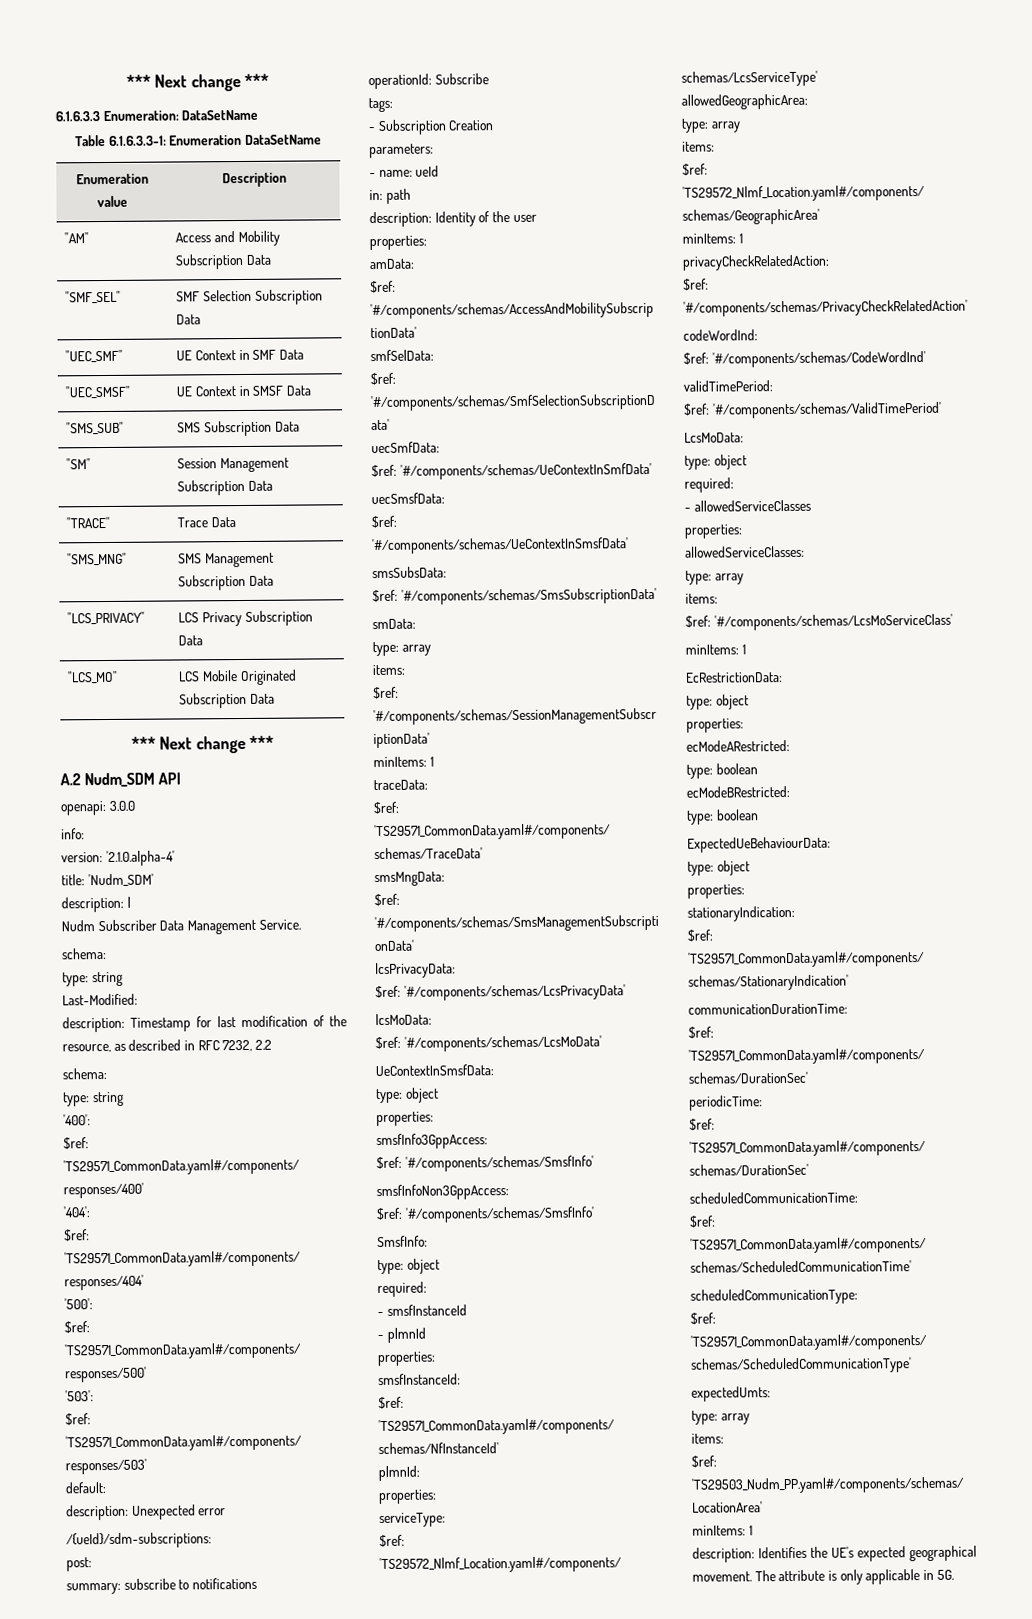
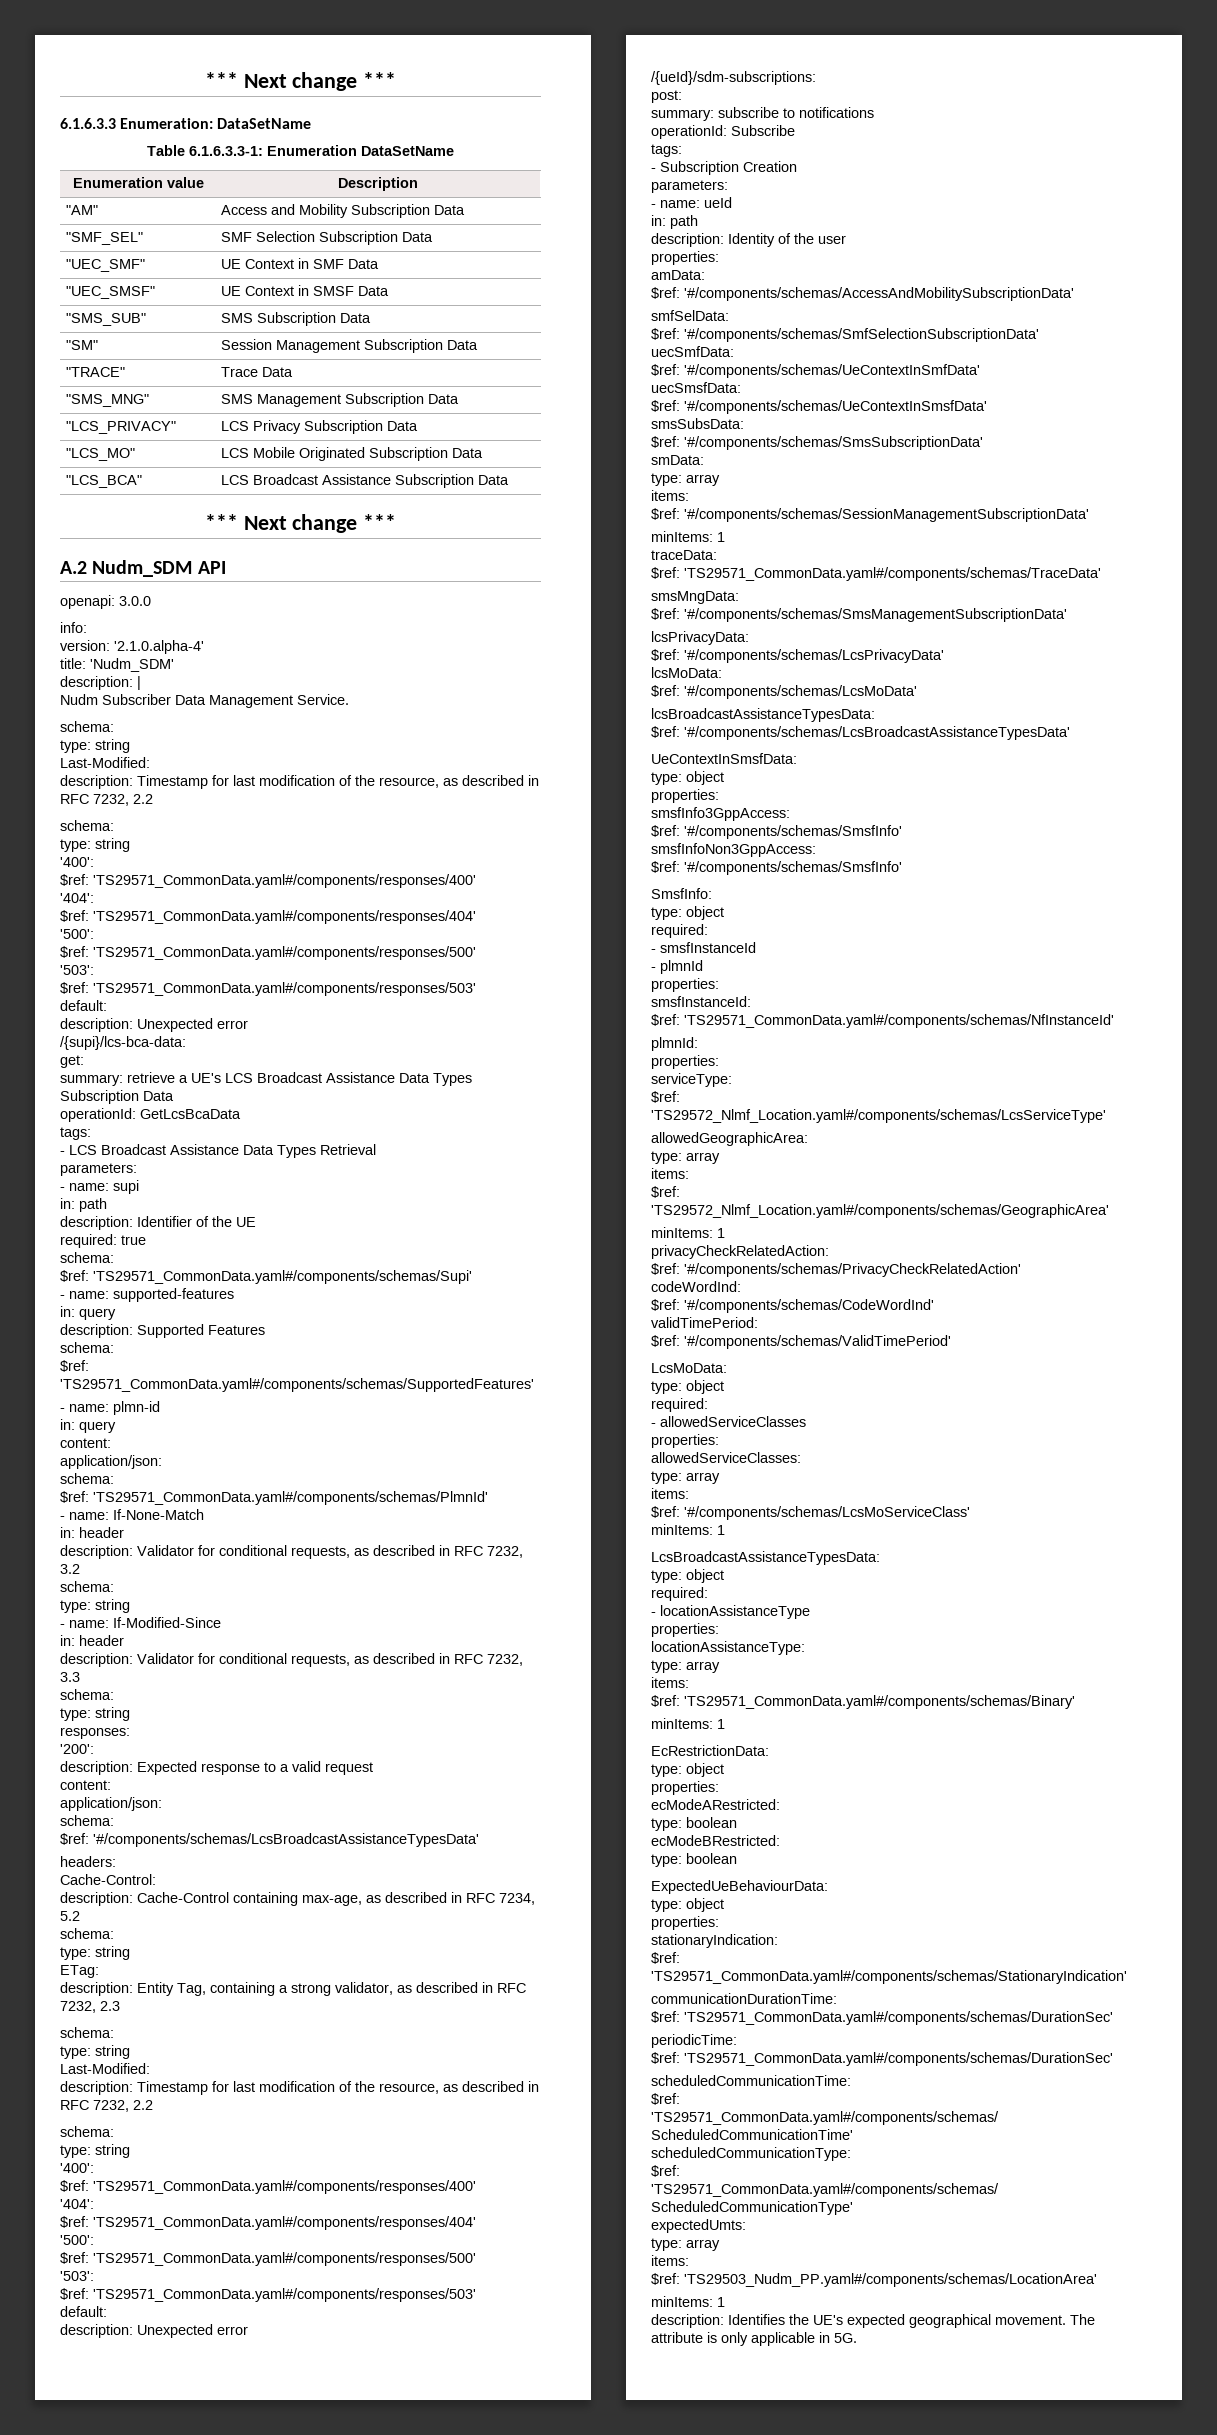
+ "LCS_BCA" | LCS Broadcast Assistance Subscription Data
+ /{supi}/lcs-bca-data:
+ get:
+ summary: retrieve a UE's LCS Broadcast Assistance Data Types Subscription Data
+ operationId: GetLcsBcaData
+ tags:
+ - LCS Broadcast Assistance Data Types Retrieval
+ parameters:
+ - name: supi
+ in: path
+ description: Identifier of the UE
+ required: true
+ schema:
+ $ref: 'TS29571_CommonData.yaml#/components/schemas/Supi'
+ - name: supported-features
+ in: query
+ description: Supported Features
+ schema:
+ $ref: 'TS29571_CommonData.yaml#/components/schemas/SupportedFeatures'
+ - name: plmn-id
+ in: query
+ content:
+ application/json:
+ schema:
+ $ref: 'TS29571_CommonData.yaml#/components/schemas/PlmnId'
+ - name: If-None-Match
+ in: header
+ description: Validator for conditional requests, as described in RFC 7232, 3.2
+ schema:
+ type: string
+ - name: If-Modified-Since
+ in: header
+ description: Validator for conditional requests, as described in RFC 7232, 3.3
+ schema:
+ type: string
+ responses:
+ '200':
+ description: Expected response to a valid request
+ content:
+ application/json:
+ schema:
+ $ref: '#/components/schemas/LcsBroadcastAssistanceTypesData'
+ headers:
+ Cache-Control:
+ description: Cache-Control containing max-age, as described in RFC 7234, 5.2
+ schema:
+ type: string
+ ETag:
+ description: Entity Tag, containing a strong validator, as described in RFC 7232, 2.3
+ schema:
+ type: string
+ Last-Modified:
+ description: Timestamp for last modification of the resource, as described in RFC 7232, 2.2
+ schema:
+ type: string
+ '400':
+ $ref: 'TS29571_CommonData.yaml#/components/responses/400'
+ '404':
+ $ref: 'TS29571_CommonData.yaml#/components/responses/404'
+ '500':
+ $ref: 'TS29571_CommonData.yaml#/components/responses/500'
+ '503':
+ $ref: 'TS29571_CommonData.yaml#/components/responses/503'
+ default:
+ description: Unexpected error
+ lcsBroadcastAssistanceTypesData:
+ $ref: '#/components/schemas/LcsBroadcastAssistanceTypesData'
+ LcsBroadcastAssistanceTypesData:
+ type: object
+ required:
+ - locationAssistanceType
+ properties:
+ locationAssistanceType:
+ type: array
+ items:
+ $ref: 'TS29571_CommonData.yaml#/components/schemas/Binary'
+ minItems: 1

